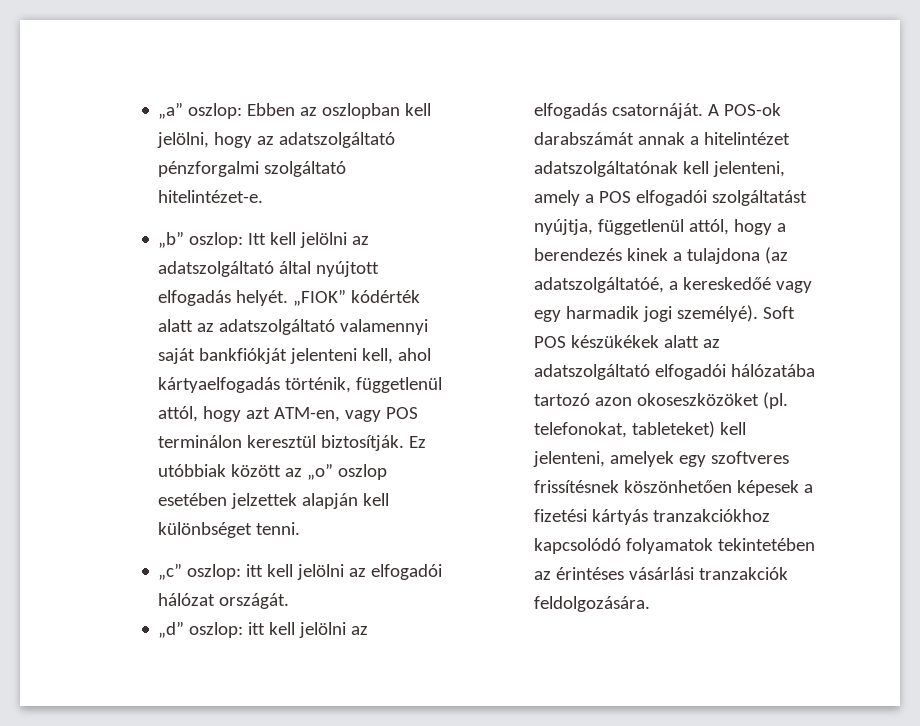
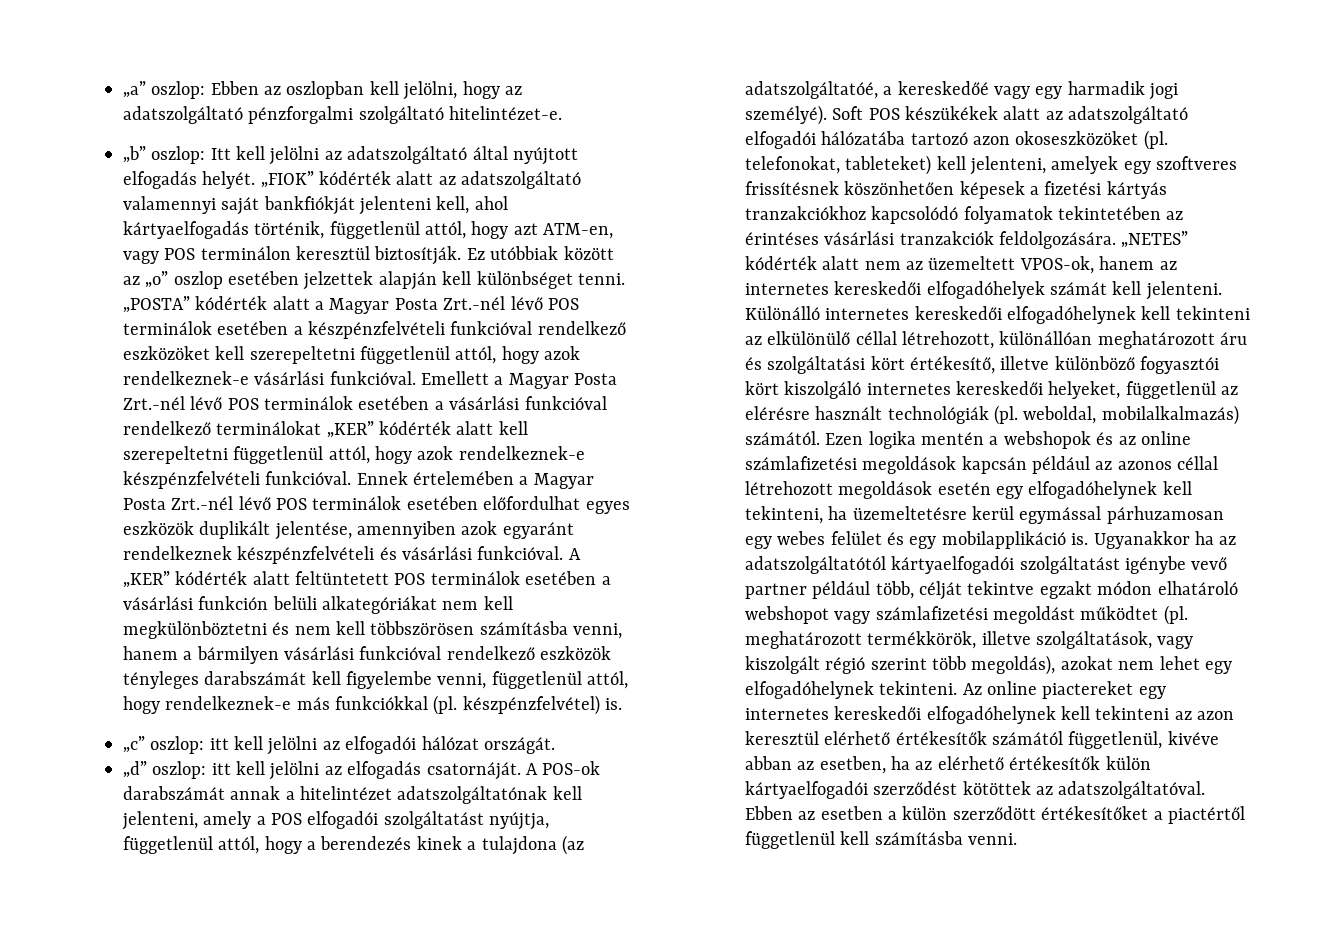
+ „POSTA” kódérték alatt a Magyar Posta Zrt.-nél lévő POS terminálok esetében a készpénzfelvételi funkcióval rendelkező eszközöket kell szerepeltetni függetlenül attól, hogy azok rendelkeznek-e vásárlási funkcióval. Emellett a Magyar Posta Zrt.-nél lévő POS terminálok esetében a vásárlási funkcióval rendelkező terminálokat „KER” kódérték alatt kell szerepeltetni függetlenül attól, hogy azok rendelkeznek-e készpénzfelvételi funkcióval. Ennek értelemében a Magyar Posta Zrt.-nél lévő POS terminálok esetében előfordulhat egyes eszközök duplikált jelentése, amennyiben azok egyaránt rendelkeznek készpénzfelvételi és vásárlási funkcióval. A „KER” kódérték alatt feltüntetett POS terminálok esetében a vásárlási funkción belüli alkategóriákat nem kell megkülönböztetni és nem kell többszörösen számításba venni, hanem a bármilyen vásárlási funkcióval rendelkező eszközök tényleges darabszámát kell figyelembe venni, függetlenül attól, hogy rendelkeznek-e más funkciókkal (pl. készpénzfelvétel) is.
+ „NETES” kódérték alatt nem az üzemeltett VPOS-ok, hanem az internetes kereskedői elfogadóhelyek számát kell jelenteni. Különálló internetes kereskedői elfogadóhelynek kell tekinteni az elkülönülő céllal létrehozott, különállóan meghatározott áru és szolgáltatási kört értékesítő, illetve különböző fogyasztói kört kiszolgáló internetes kereskedői helyeket, függetlenül az elérésre használt technológiák (pl. weboldal, mobilalkalmazás) számától. Ezen logika mentén a webshopok és az online számlafizetési megoldások kapcsán például az azonos céllal létrehozott megoldások esetén egy elfogadóhelynek kell tekinteni, ha üzemeltetésre kerül egymással párhuzamosan egy webes felület és egy mobilapplikáció is. Ugyanakkor ha az adatszolgáltatótól kártyaelfogadói szolgáltatást igénybe vevő partner például több, célját tekintve egzakt módon elhatároló webshopot vagy számlafizetési megoldást működtet (pl. meghatározott termékkörök, illetve szolgáltatások, vagy kiszolgált régió szerint több megoldás), azokat nem lehet egy elfogadóhelynek tekinteni. Az online piactereket egy internetes kereskedői elfogadóhelynek kell tekinteni az azon keresztül elérhető értékesítők számától függetlenül, kivéve abban az esetben, ha az elérhető értékesítők külön kártyaelfogadói szerződést kötöttek az adatszolgáltatóval. Ebben az esetben a külön szerződött értékesítőket a piactértől függetlenül kell számításba venni.

